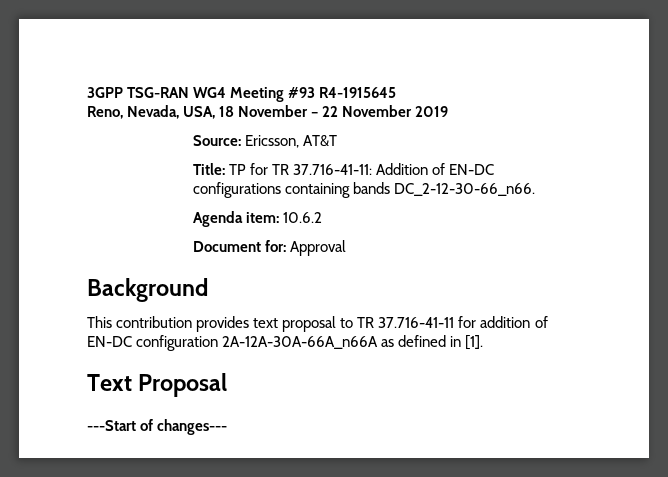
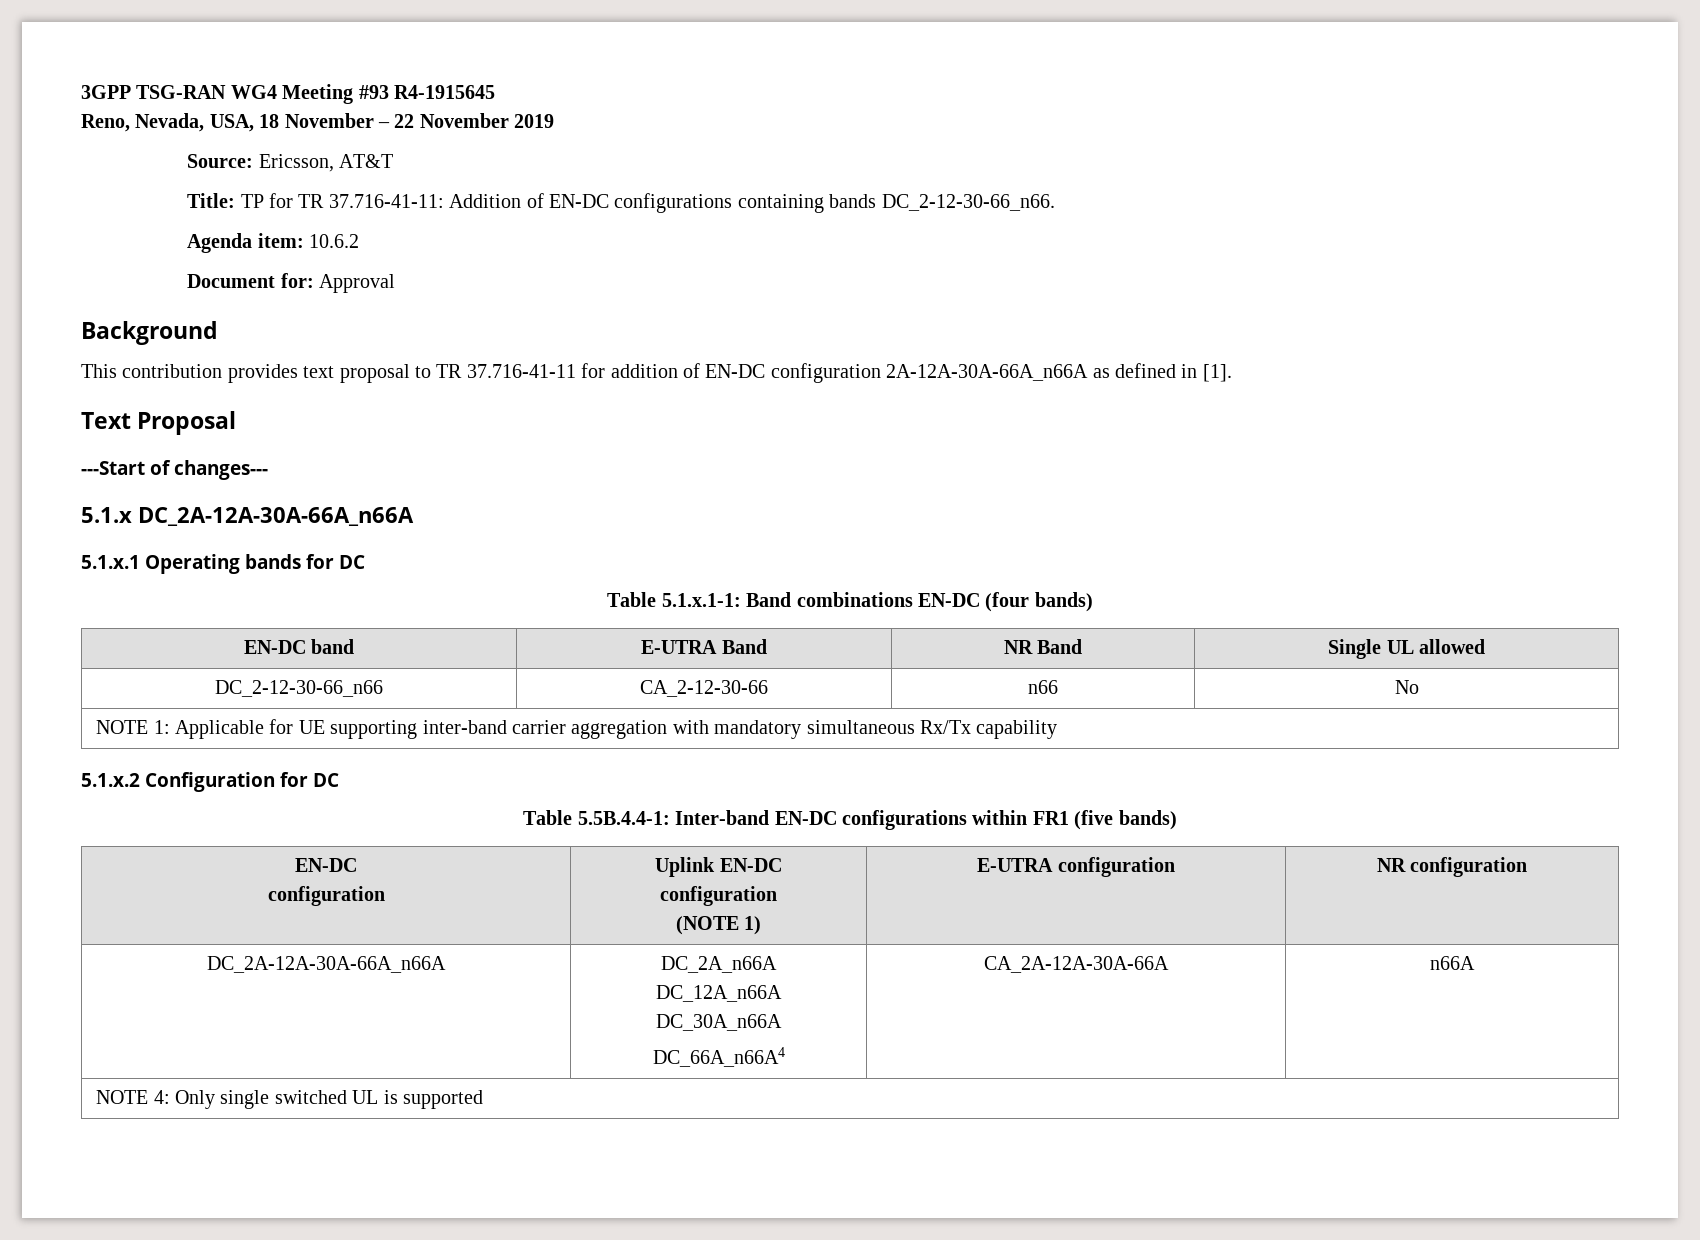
+ 5.1.x DC_2A-12A-30A-66A_n66A
+ 5.1.x.1 Operating bands for DC
+ Table 5.1.x.1-1: Band combinations EN-DC (four bands)
+ EN-DC band | E-UTRA Band | NR Band | Single UL allowed
+ DC_2-12-30-66_n66 | CA_2-12-30-66 | n66 | No
+ NOTE 1: Applicable for UE supporting inter-band carrier aggregation with mandatory simultaneous Rx/Tx capability
+ 5.1.x.2 Configuration for DC
+ Table 5.5B.4.4-1: Inter-band EN-DC configurations within FR1 (five bands)
+ EN-DC
+ configuration | Uplink EN-DC
+ configuration
+ (NOTE 1) | E-UTRA configuration | NR configuration
+ DC_2A-12A-30A-66A_n66A | DC_2A_n66A
+ DC_12A_n66A
+ DC_30A_n66A
+ DC_66A_n66A4 | CA_2A-12A-30A-66A | n66A
+ NOTE 4: Only single switched UL is supported

